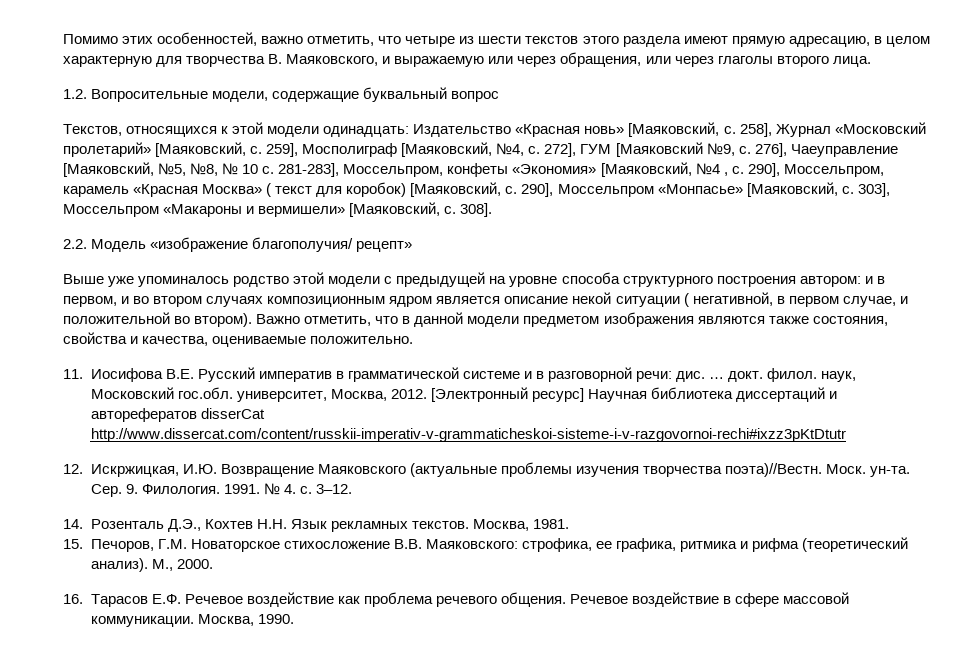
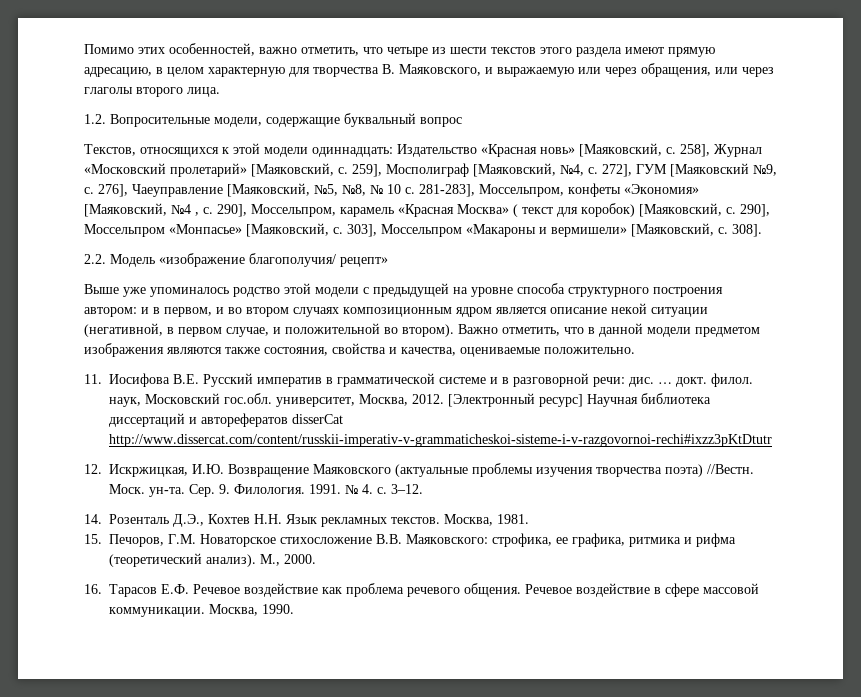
- Текстов, относящихся к этой модели одинадцать: Издательство «Красная новь» [Маяковский, с.
+ Текстов, относящихся к этой модели одиннадцать: Издательство «Красная новь» [Маяковский, с.
- Выше уже упоминалось родство этой модели с предыдущей на уровне способа структурного построения автором: и в первом, и во втором случаях композиционным ядром является описание некой ситуации ( негативной, в первом случае, и положительной во втором).
+ Выше уже упоминалось родство этой модели с предыдущей на уровне способа структурного построения автором: и в первом, и во втором случаях композиционным ядром является описание некой ситуации (негативной, в первом случае, и положительной во втором).
- 12. Искржицкая, И.Ю. Возвращение Маяковского (актуальные проблемы изучения творчества поэта)//Вестн.
+ 12. Искржицкая, И.Ю. Возвращение Маяковского (актуальные проблемы изучения творчества поэта) //Вестн.

